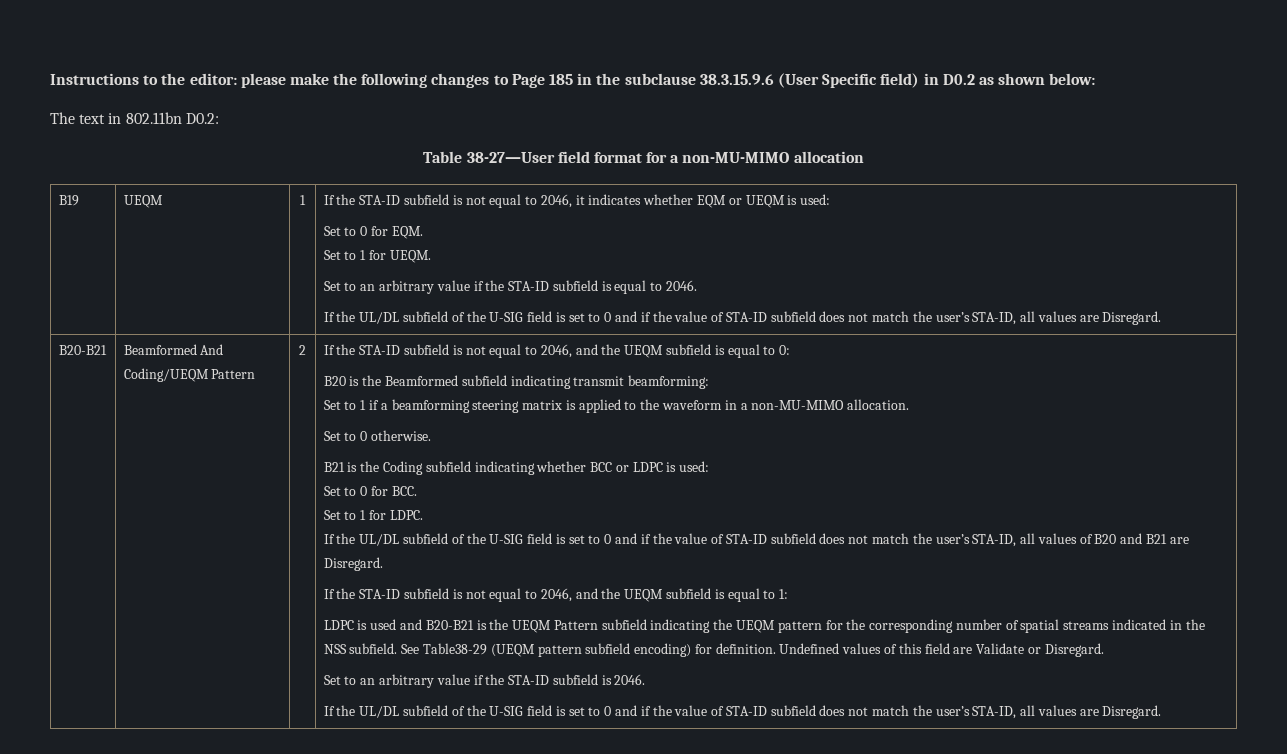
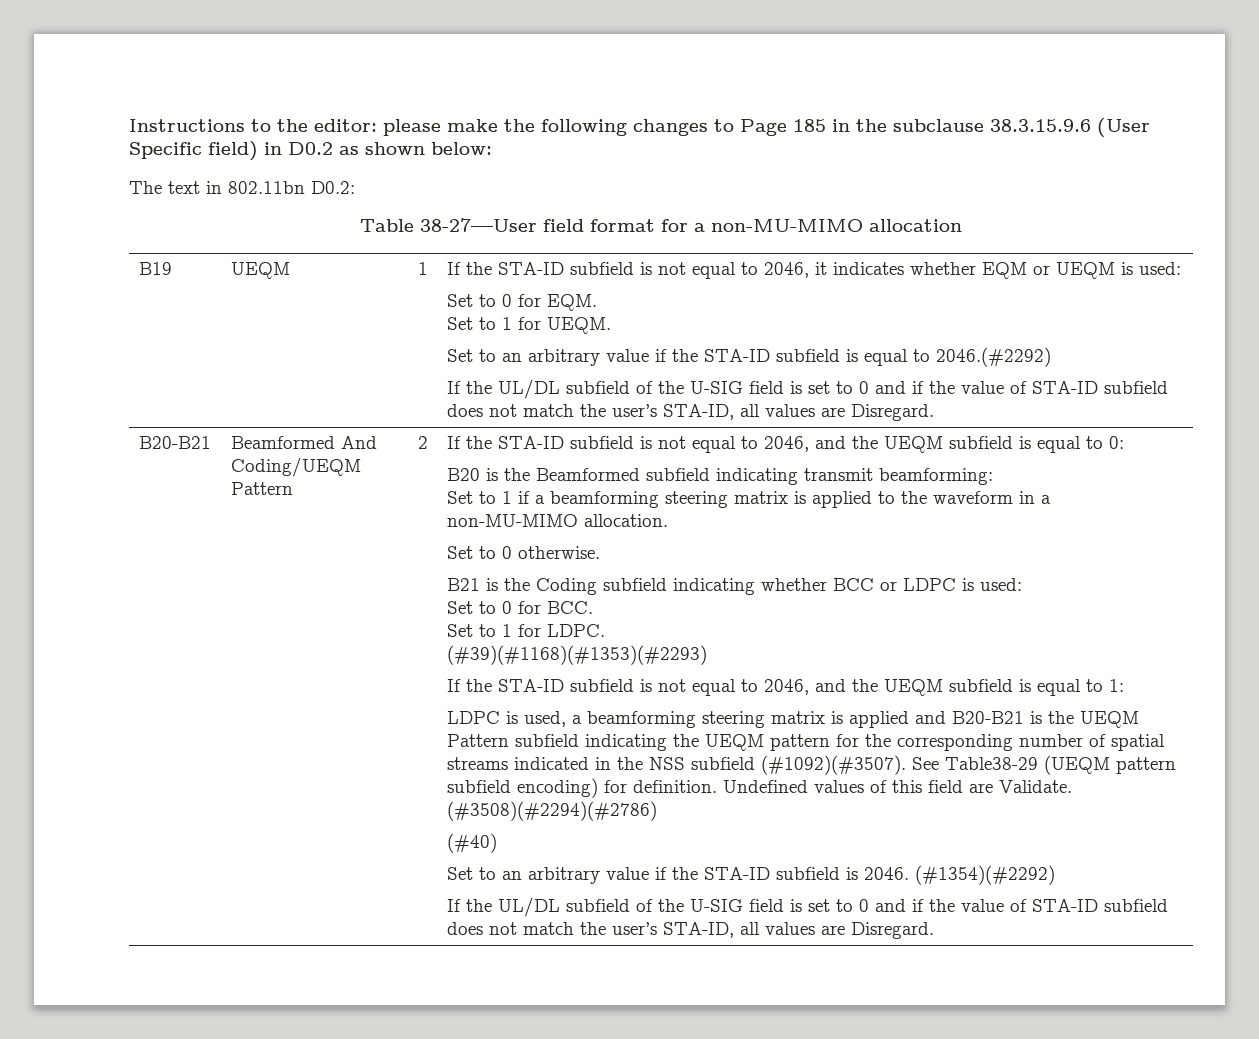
- Set to an arbitrary value if the STA-ID subfield is equal to 2046.
+ Set to an arbitrary value if the STA-ID subfield is equal to 2046.(#2292)
- If the UL/DL subfield of the U-SIG field is set to 0 and if the value of STA-ID subfield does not match the user’s STA-ID, all values of B20 and B21 are Disregard.
+ (#39)(#1168)(#1353)(#2293)
- LDPC is used and B20-B21 is the UEQM Pattern subfield indicating the UEQM pattern for the corresponding number of spatial streams indicated in the NSS subfield.
+ LDPC is used, a beamforming steering matrix is applied and B20-B21 is the UEQM Pattern subfield indicating the UEQM pattern for the corresponding number of spatial streams indicated in the NSS subfield (#1092)(#3507).
- Undefined values of this field are Validate or Disregard.
+ Undefined values of this field are Validate. (#3508)(#2294)(#2786)
+ (#40)
+ (#1354)(#2292)

